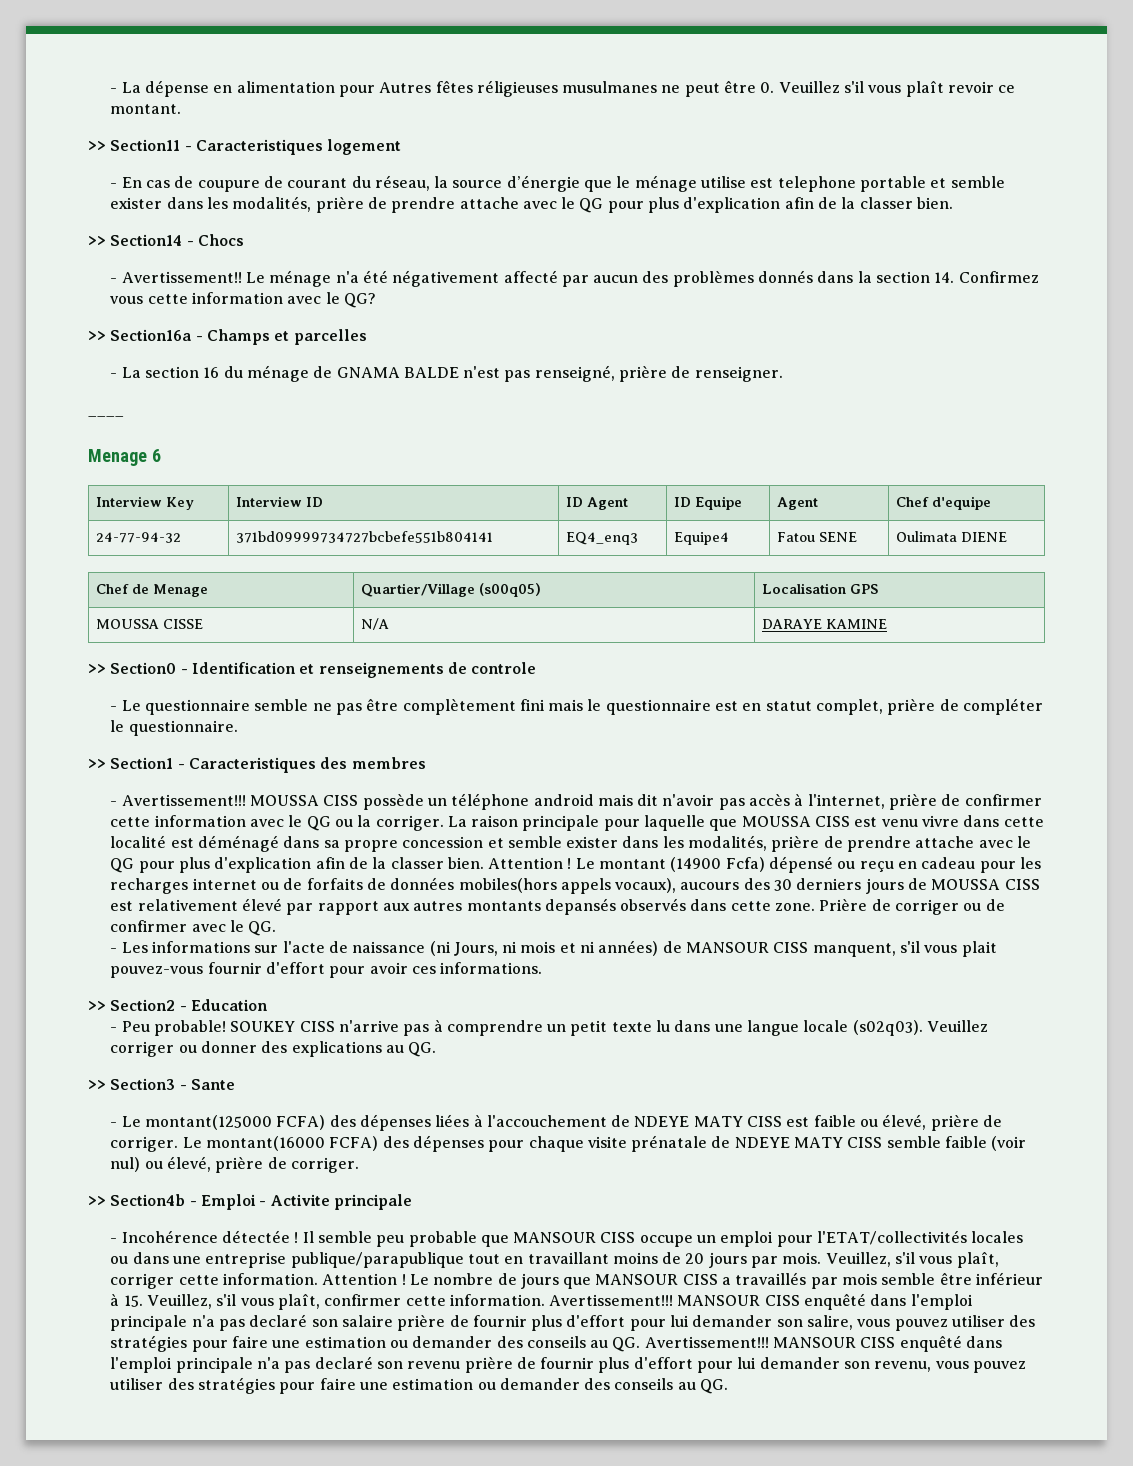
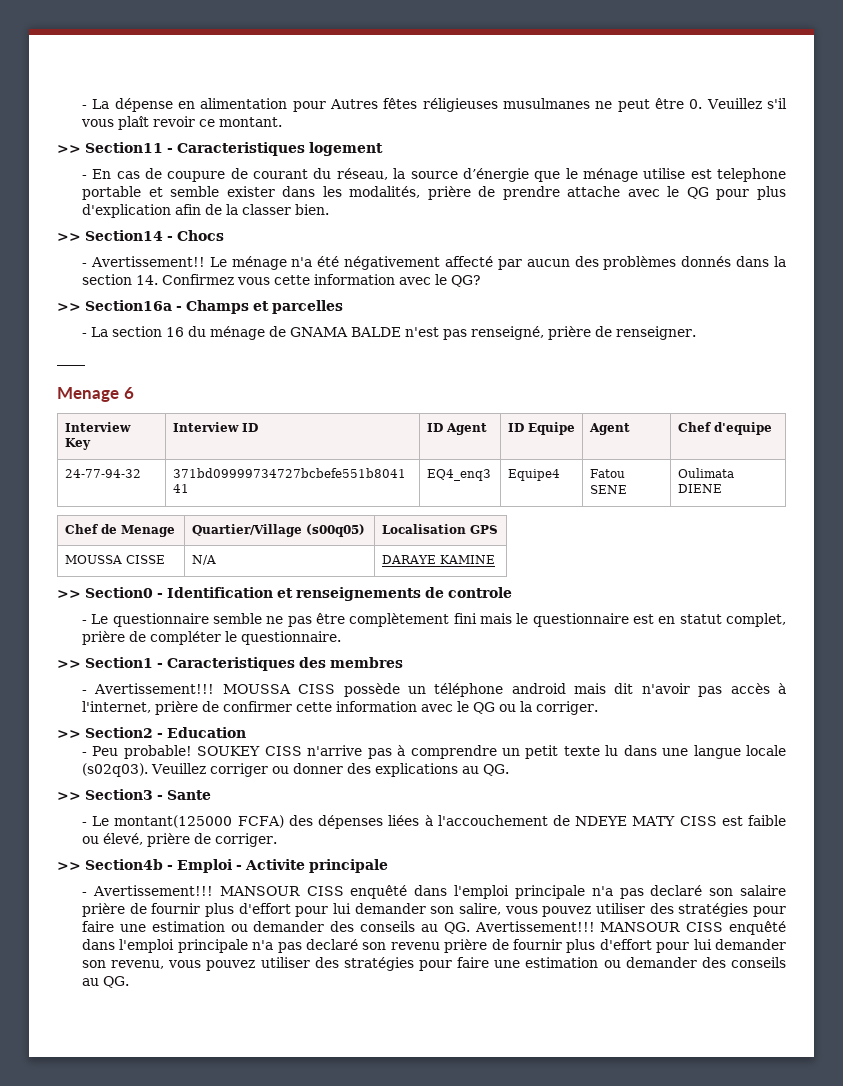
- La raison principale pour laquelle que MOUSSA CISS est venu vivre dans cette localité est déménagé dans sa propre concession et semble exister dans les modalités, prière de prendre attache avec le QG pour plus d'explication afin de la classer bien. Attention ! Le montant (14900 Fcfa) dépensé ou reçu en cadeau pour les recharges internet ou de forfaits de données mobiles(hors appels vocaux), aucours des 30 derniers jours de MOUSSA CISS est relativement élevé par rapport aux autres montants depansés observés dans cette zone. Prière de corriger ou de confirmer avec le QG.
- - Les informations sur l'acte de naissance (ni Jours, ni mois et ni années) de MANSOUR CISS manquent, s'il vous plait pouvez-vous fournir d'effort pour avoir ces informations.
- Le montant(16000 FCFA) des dépenses pour chaque visite prénatale de NDEYE MATY CISS semble faible (voir nul) ou élevé, prière de corriger.
  >> Section4b - Emploi - Activite principale
- - Incohérence détectée ! Il semble peu probable que MANSOUR CISS occupe un emploi pour l'ETAT/collectivités locales ou dans une entreprise publique/parapublique tout en travaillant moins de 20 jours par mois. Veuillez, s'il vous plaît, corriger cette information. Attention ! Le nombre de jours que MANSOUR CISS a travaillés par mois semble être inférieur à 15. Veuillez, s'il vous plaît, confirmer cette information. Avertissement!!!
+ - Avertissement!!!

